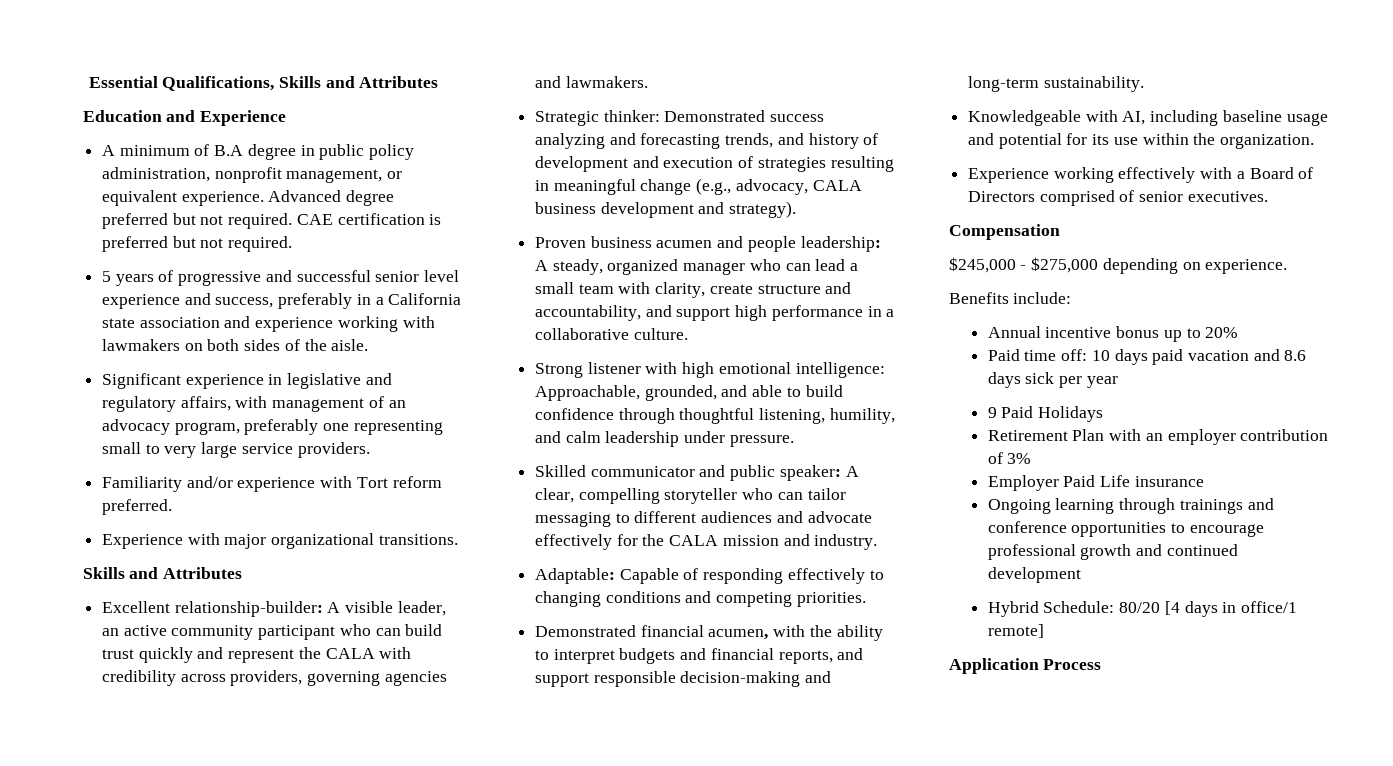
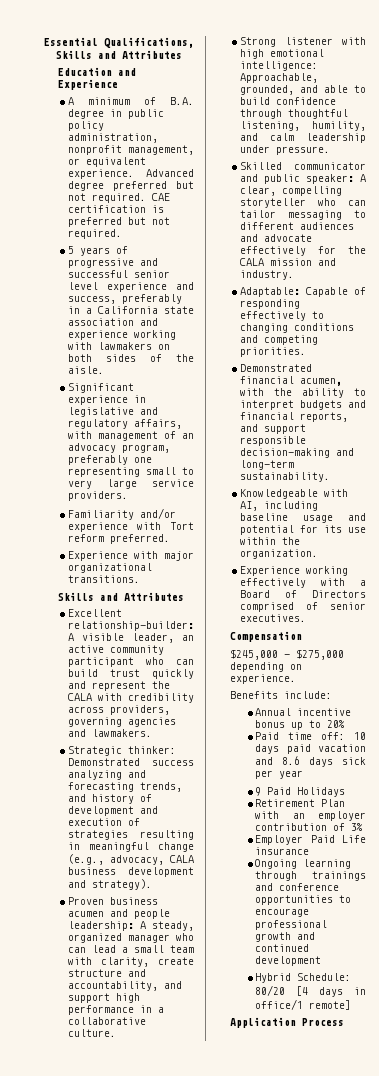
- A minimum of B.A degree in public policy administration, nonprofit management, or equivalent experience.
+ A minimum of B.A. degree in public policy administration, nonprofit management, or equivalent experience.

